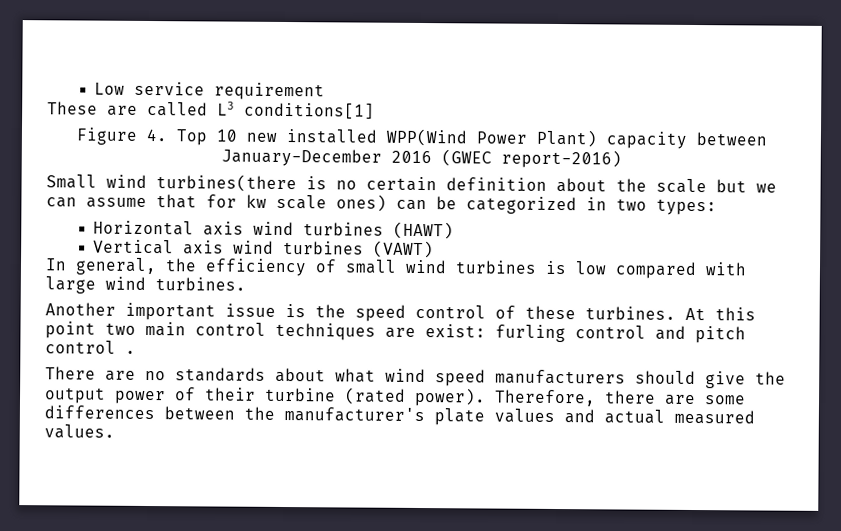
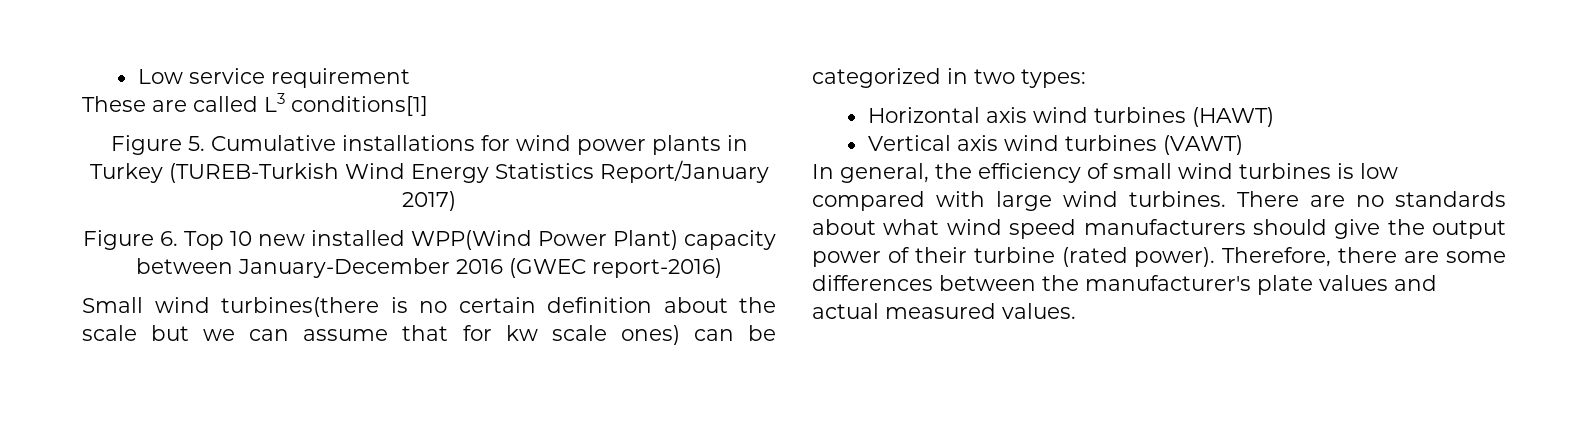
- Figure 4. Top 10 new installed WPP(Wind Power Plant) capacity between January-December 2016 (GWEC report-2016)
+ Figure 5. Cumulative installations for wind power plants in Turkey (TUREB-Turkish Wind Energy Statistics Report/January 2017)
+ Figure 6. Top 10 new installed WPP(Wind Power Plant) capacity between January-December 2016 (GWEC report-2016)
- In general, the efficiency of small wind turbines is low compared with large wind turbines.
- Another important issue is the speed control of these turbines. At this point two main control techniques are exist: furling control and pitch control .
- There are no standards about what wind speed manufacturers should give the output power of their turbine (rated power).
+ In general, the efficiency of small wind turbines is low compared with large wind turbines. There are no standards about what wind speed manufacturers should give the output power of their turbine (rated power).

